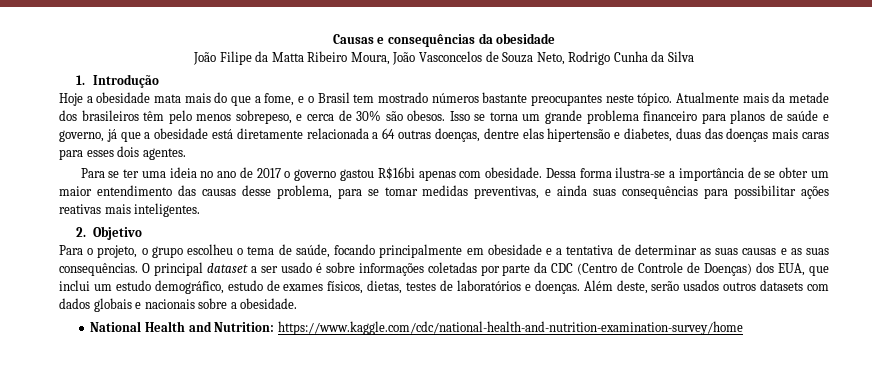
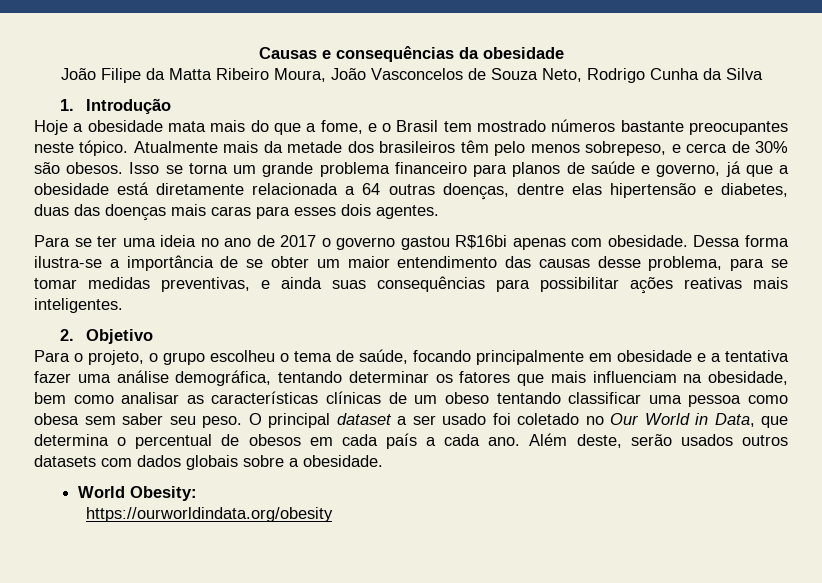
- Para o projeto, o grupo escolheu o tema de saúde, focando principalmente em obesidade e a tentativa de determinar as suas causas e as suas consequências.
+ Para o projeto, o grupo escolheu o tema de saúde, focando principalmente em obesidade e a tentativa fazer uma análise demográfica, tentando determinar os fatores que mais influenciam na obesidade, bem como analisar as características clínicas de um obeso tentando classificar uma pessoa como obesa sem saber seu peso.
- O principal dataset a ser usado é sobre informações coletadas por parte da CDC (Centro de Controle de Doenças) dos EUA, que inclui um estudo demográfico, estudo de exames físicos, dietas, testes de laboratórios e doenças.
+ O principal dataset a ser usado foi coletado no Our World in Data, que determina o percentual de obesos em cada país a cada ano.
- Além deste, serão usados outros datasets com dados globais e nacionais sobre a obesidade.
+ Além deste, serão usados outros datasets com dados globais sobre a obesidade.
- National Health and Nutrition: https://www.kaggle.com/cdc/national-health-and-nutrition-examination-survey/home
+ World Obesity:
+ https://ourworldindata.org/obesity

